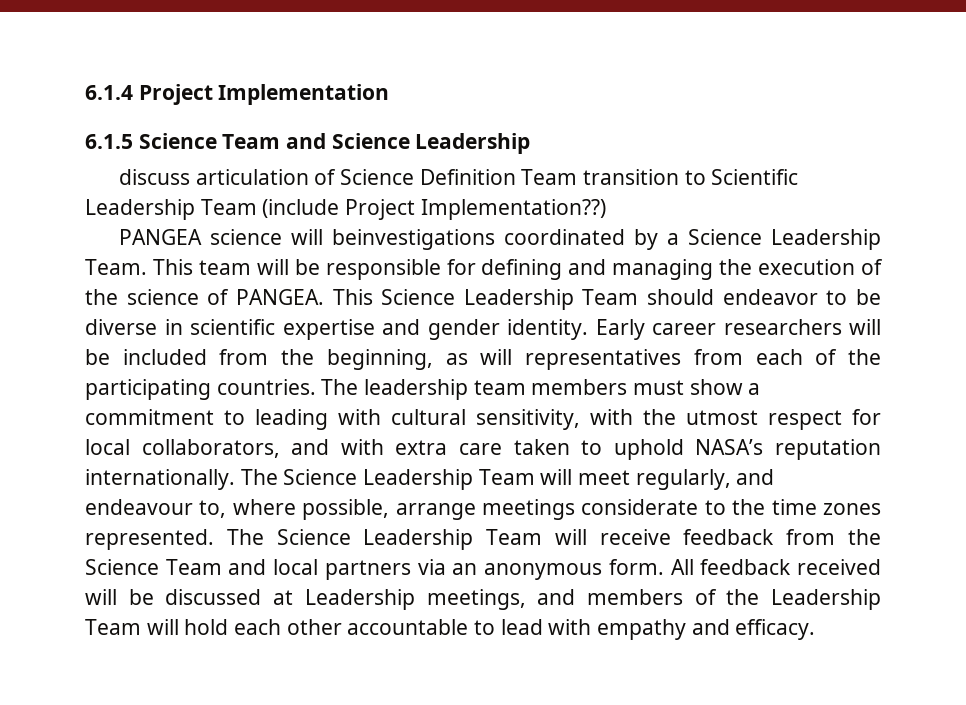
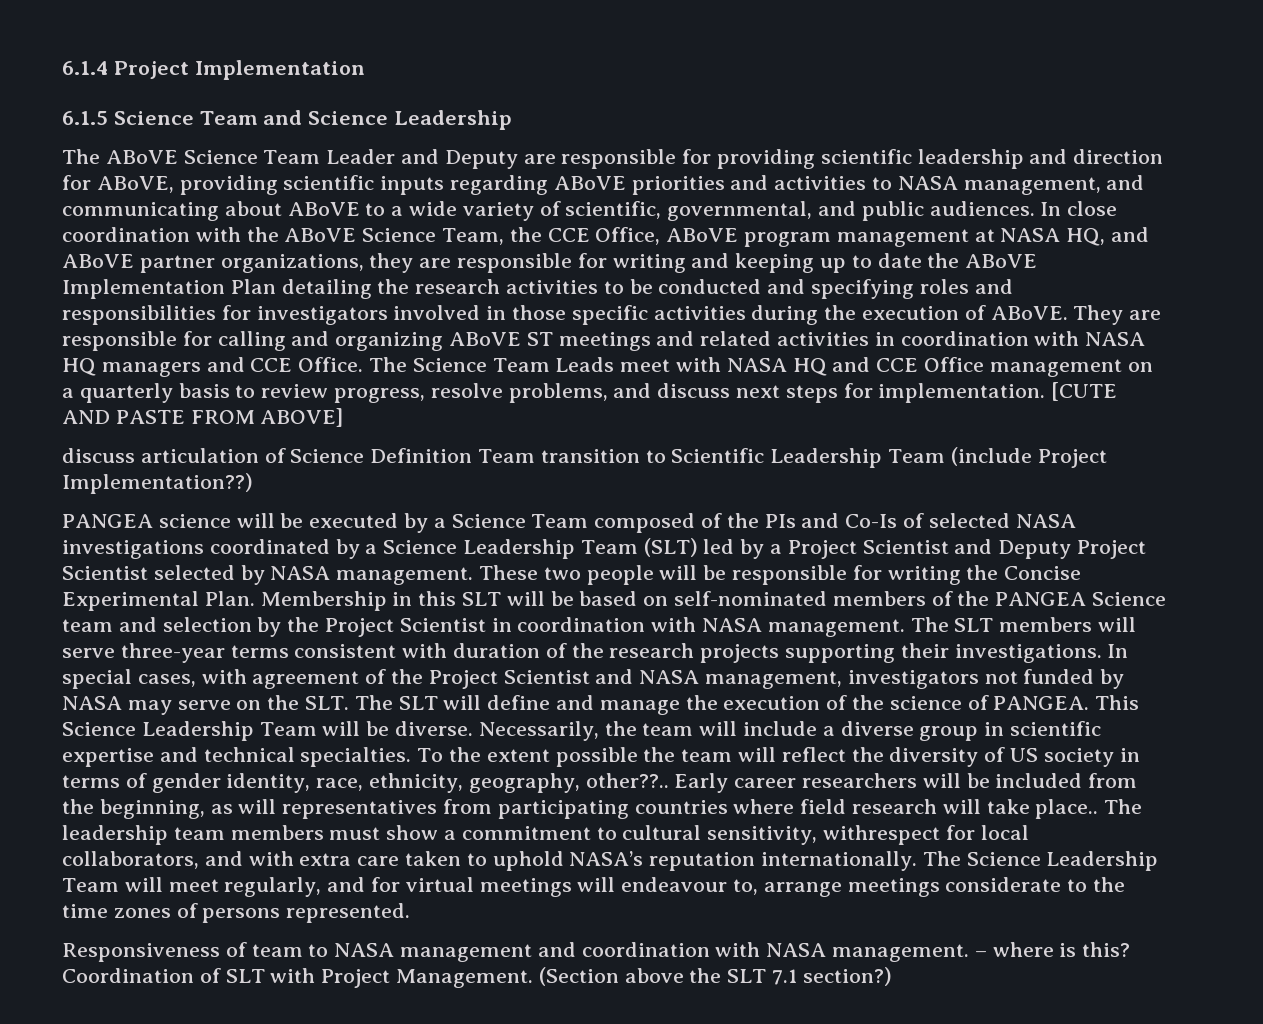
+ The ABoVE Science Team Leader and Deputy are responsible for providing scientific leadership and direction for ABoVE, providing scientific inputs regarding ABoVE priorities and activities to NASA management, and communicating about ABoVE to a wide variety of scientific, governmental, and public audiences. In close coordination with the ABoVE Science Team, the CCE Office, ABoVE program management at NASA HQ, and ABoVE partner organizations, they are responsible for writing and keeping up to date the ABoVE Implementation Plan detailing the research activities to be conducted and specifying roles and responsibilities for investigators involved in those specific activities during the execution of ABoVE. They are responsible for calling and organizing ABoVE ST meetings and related activities in coordination with NASA HQ managers and CCE Office. The Science Team Leads meet with NASA HQ and CCE Office management on a quarterly basis to review progress, resolve problems, and discuss next steps for implementation. [CUTE AND PASTE FROM ABOVE]
- PANGEA science will beinvestigations coordinated by a Science Leadership Team. This team will be responsible for defining and managing the execution of the science of PANGEA.
+ PANGEA science will be executed by a Science Team composed of the PIs and Co-Is of selected NASA investigations coordinated by a Science Leadership Team (SLT) led by a Project Scientist and Deputy Project Scientist selected by NASA management. These two people will be responsible for writing the Concise Experimental Plan. Membership in this SLT will be based on self-nominated members of the PANGEA Science team and selection by the Project Scientist in coordination with NASA management. The SLT members will serve three-year terms consistent with duration of the research projects supporting their investigations. In special cases, with agreement of the Project Scientist and NASA management, investigators not funded by NASA may serve on the SLT. The SLT will define and manage the execution of the science of PANGEA.
- This Science Leadership Team should endeavor to be diverse in scientific expertise and gender identity.
+ This Science Leadership Team will be diverse. Necessarily, the team will include a diverse group in scientific expertise and technical specialties. To the extent possible the team will reflect the diversity of US society in terms of gender identity, race, ethnicity, geography, other??..
- Early career researchers will be included from the beginning, as will representatives from each of the participating countries.
+ Early career researchers will be included from the beginning, as will representatives from participating countries where field research will take place..
- The leadership team members must show a commitment to leading with cultural sensitivity, with the utmost respect for local collaborators, and with extra care taken to uphold NASA’s reputation internationally.
+ The leadership team members must show a commitment to cultural sensitivity, withrespect for local collaborators, and with extra care taken to uphold NASA’s reputation internationally.
- The Science Leadership Team will meet regularly, and endeavour to, where possible, arrange meetings considerate to the time zones represented. The Science Leadership Team will receive feedback from the Science Team and local partners via an anonymous form. All feedback received will be discussed at Leadership meetings, and members of the Leadership Team will hold each other accountable to lead with empathy and efficacy.
+ The Science Leadership Team will meet regularly, and for virtual meetings will endeavour to, arrange meetings considerate to the time zones of persons represented.
+ Responsiveness of team to NASA management and coordination with NASA management. – where is this? Coordination of SLT with Project Management. (Section above the SLT 7.1 section?)

